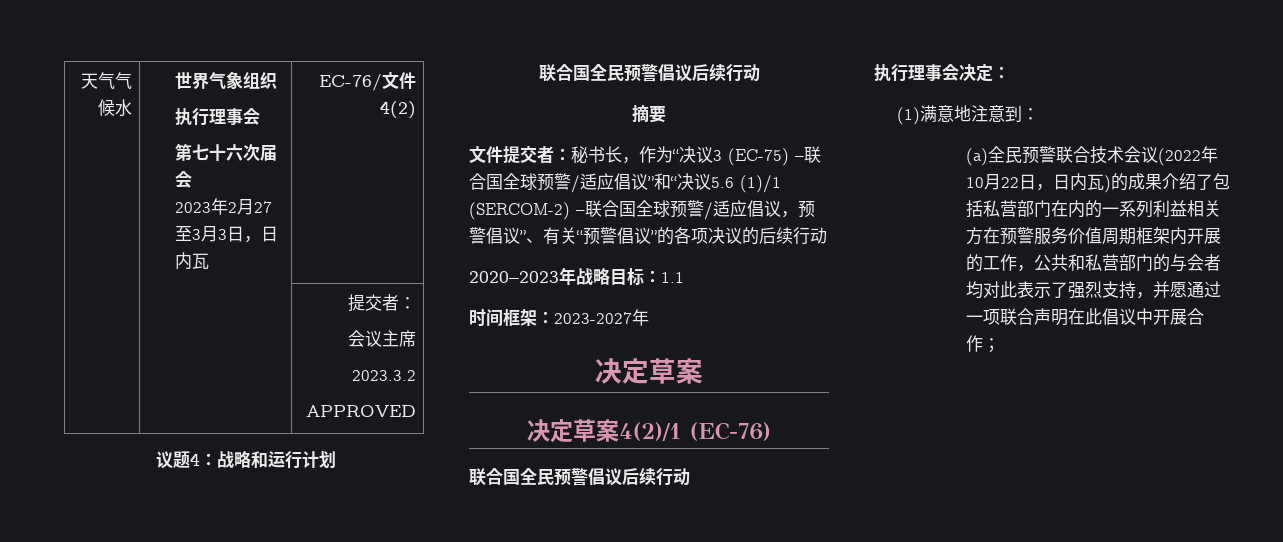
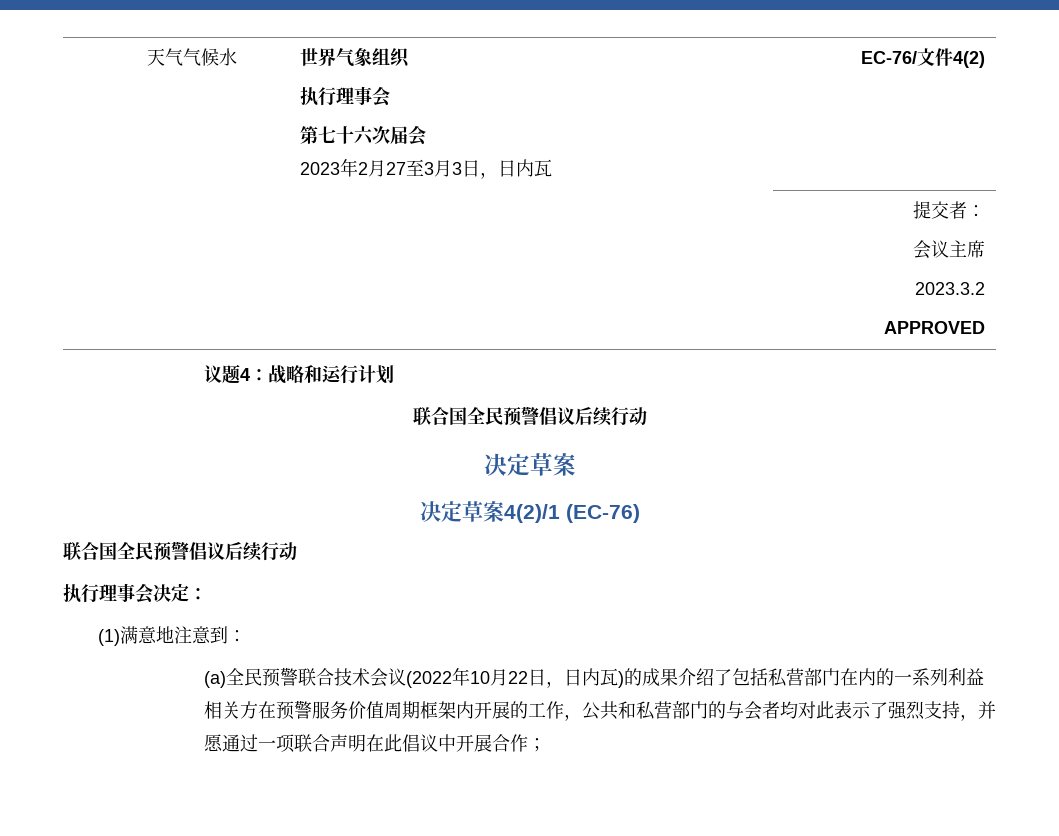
- 摘要
- 文件提交者：秘书长，作为“决议3 (EC-75) –联合国全球预警/适应倡议”和“决议5.6 (1)/1 (SERCOM-2) –联合国全球预警/适应倡议，预警倡议”、有关“预警倡议”的各项决议的后续行动
- 2020–2023年战略目标：1.1
- 时间框架：2023-2027年

